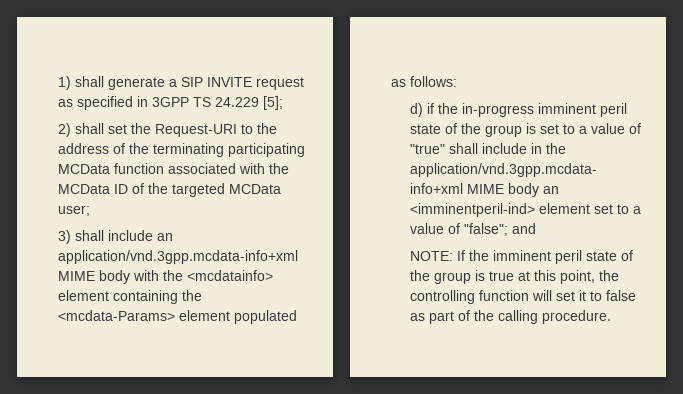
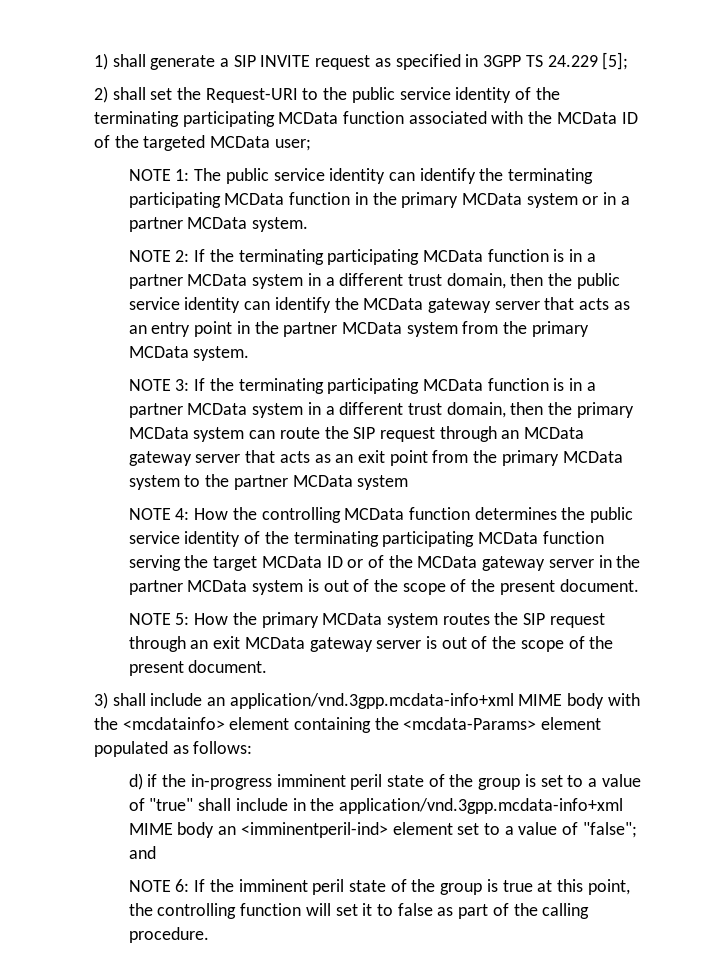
- 2) shall set the Request-URI to the address of the terminating participating MCData function associated with the MCData ID of the targeted MCData user;
+ 2) shall set the Request-URI to the public service identity of the terminating participating MCData function associated with the MCData ID of the targeted MCData user;
+ NOTE 1: The public service identity can identify the terminating participating MCData function in the primary MCData system or in a partner MCData system.
+ NOTE 2: If the terminating participating MCData function is in a partner MCData system in a different trust domain, then the public service identity can identify the MCData gateway server that acts as an entry point in the partner MCData system from the primary MCData system.
+ NOTE 3: If the terminating participating MCData function is in a partner MCData system in a different trust domain, then the primary MCData system can route the SIP request through an MCData gateway server that acts as an exit point from the primary MCData system to the partner MCData system
+ NOTE 4: How the controlling MCData function determines the public service identity of the terminating participating MCData function serving the target MCData ID or of the MCData gateway server in the partner MCData system is out of the scope of the present document.
+ NOTE 5: How the primary MCData system routes the SIP request through an exit MCData gateway server is out of the scope of the present document.
- NOTE: If the imminent peril state of the group is true at this point, the controlling function will set it to false as part of the calling procedure.
+ NOTE 6: If the imminent peril state of the group is true at this point, the controlling function will set it to false as part of the calling procedure.

